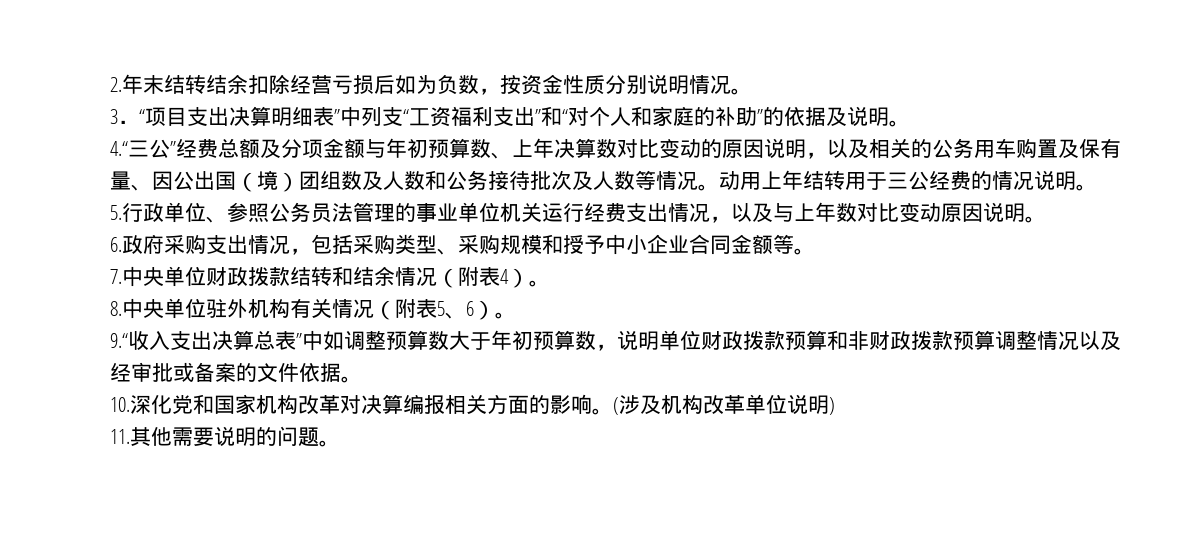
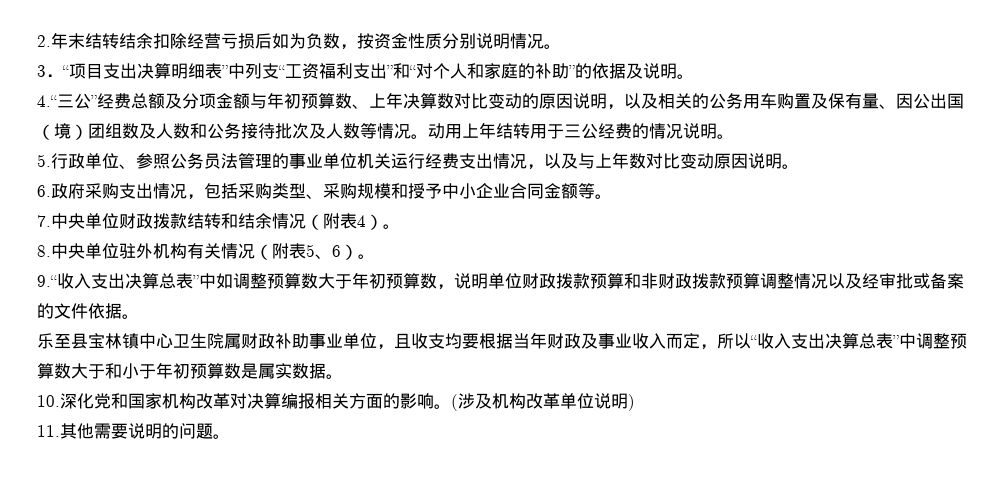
+ 乐至县宝林镇中心卫生院属财政补助事业单位，且收支均要根据当年财政及事业收入而定，所以“收入支出决算总表”中调整预算数大于和小于年初预算数是属实数据。

